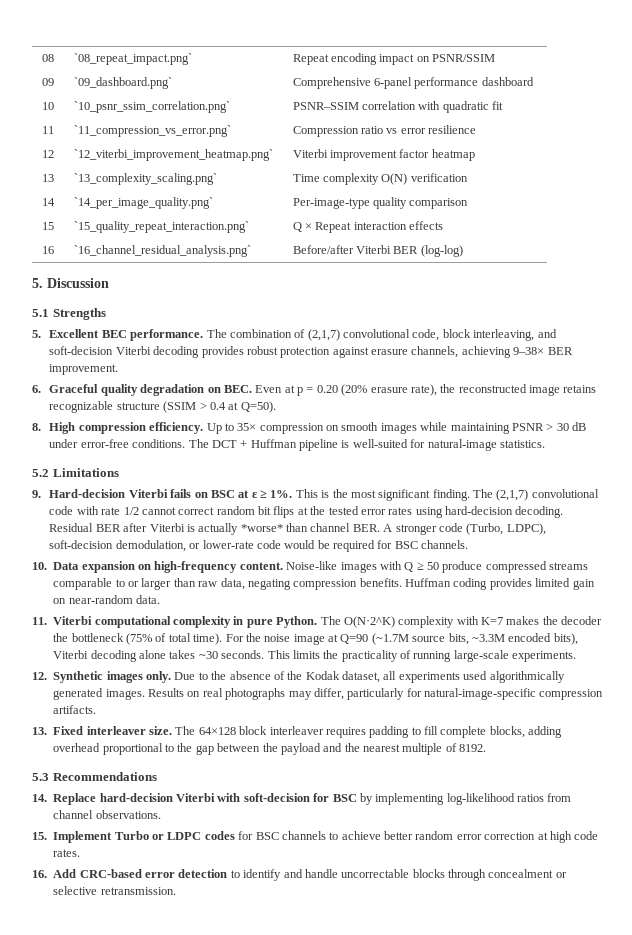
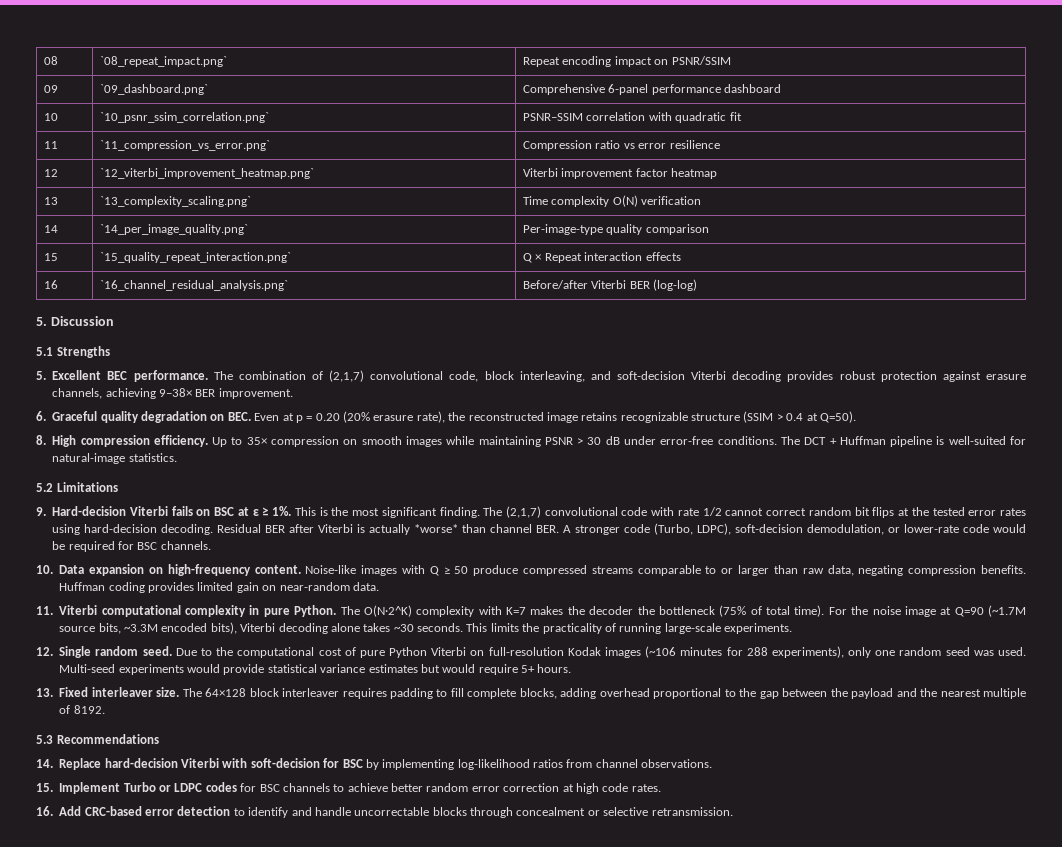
- 12. Synthetic images only. Due to the absence of the Kodak dataset, all experiments used algorithmically generated images. Results on real photographs may differ, particularly for natural-image-specific compression artifacts.
+ 12. Single random seed. Due to the computational cost of pure Python Viterbi on full-resolution Kodak images (~106 minutes for 288 experiments), only one random seed was used. Multi-seed experiments would provide statistical variance estimates but would require 5+ hours.

